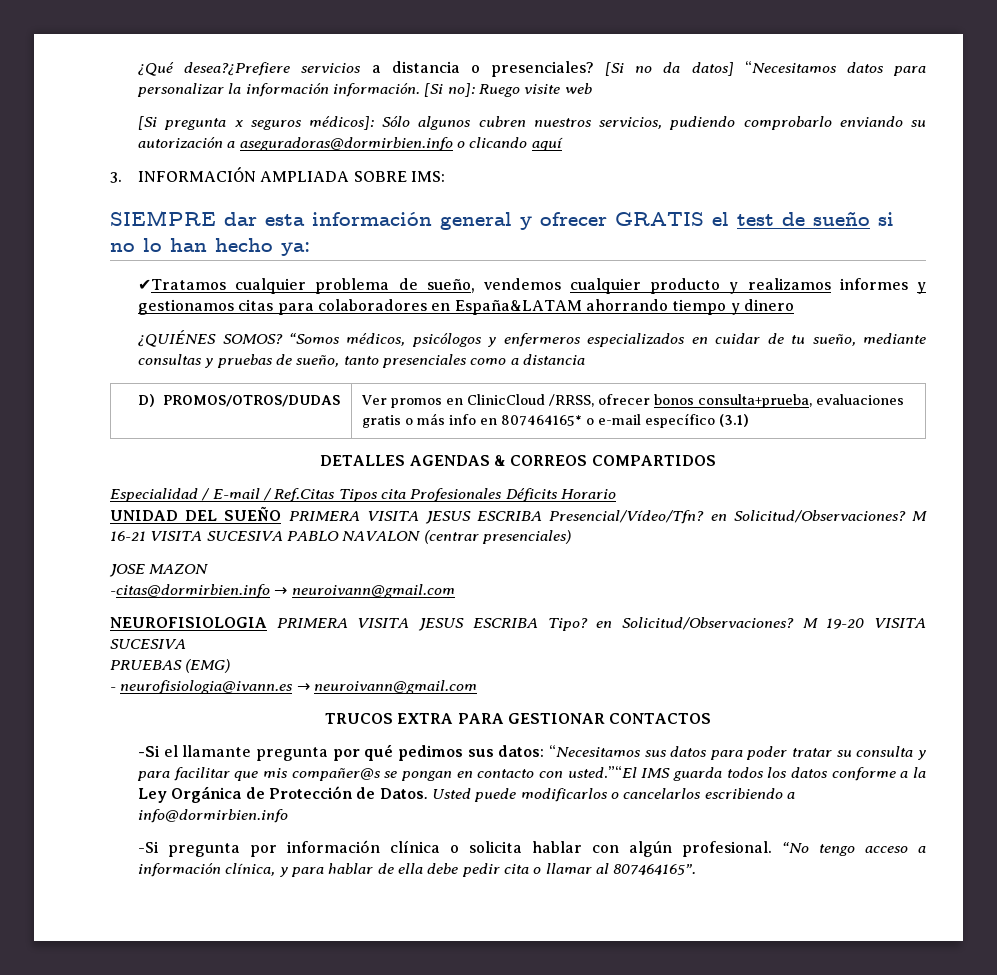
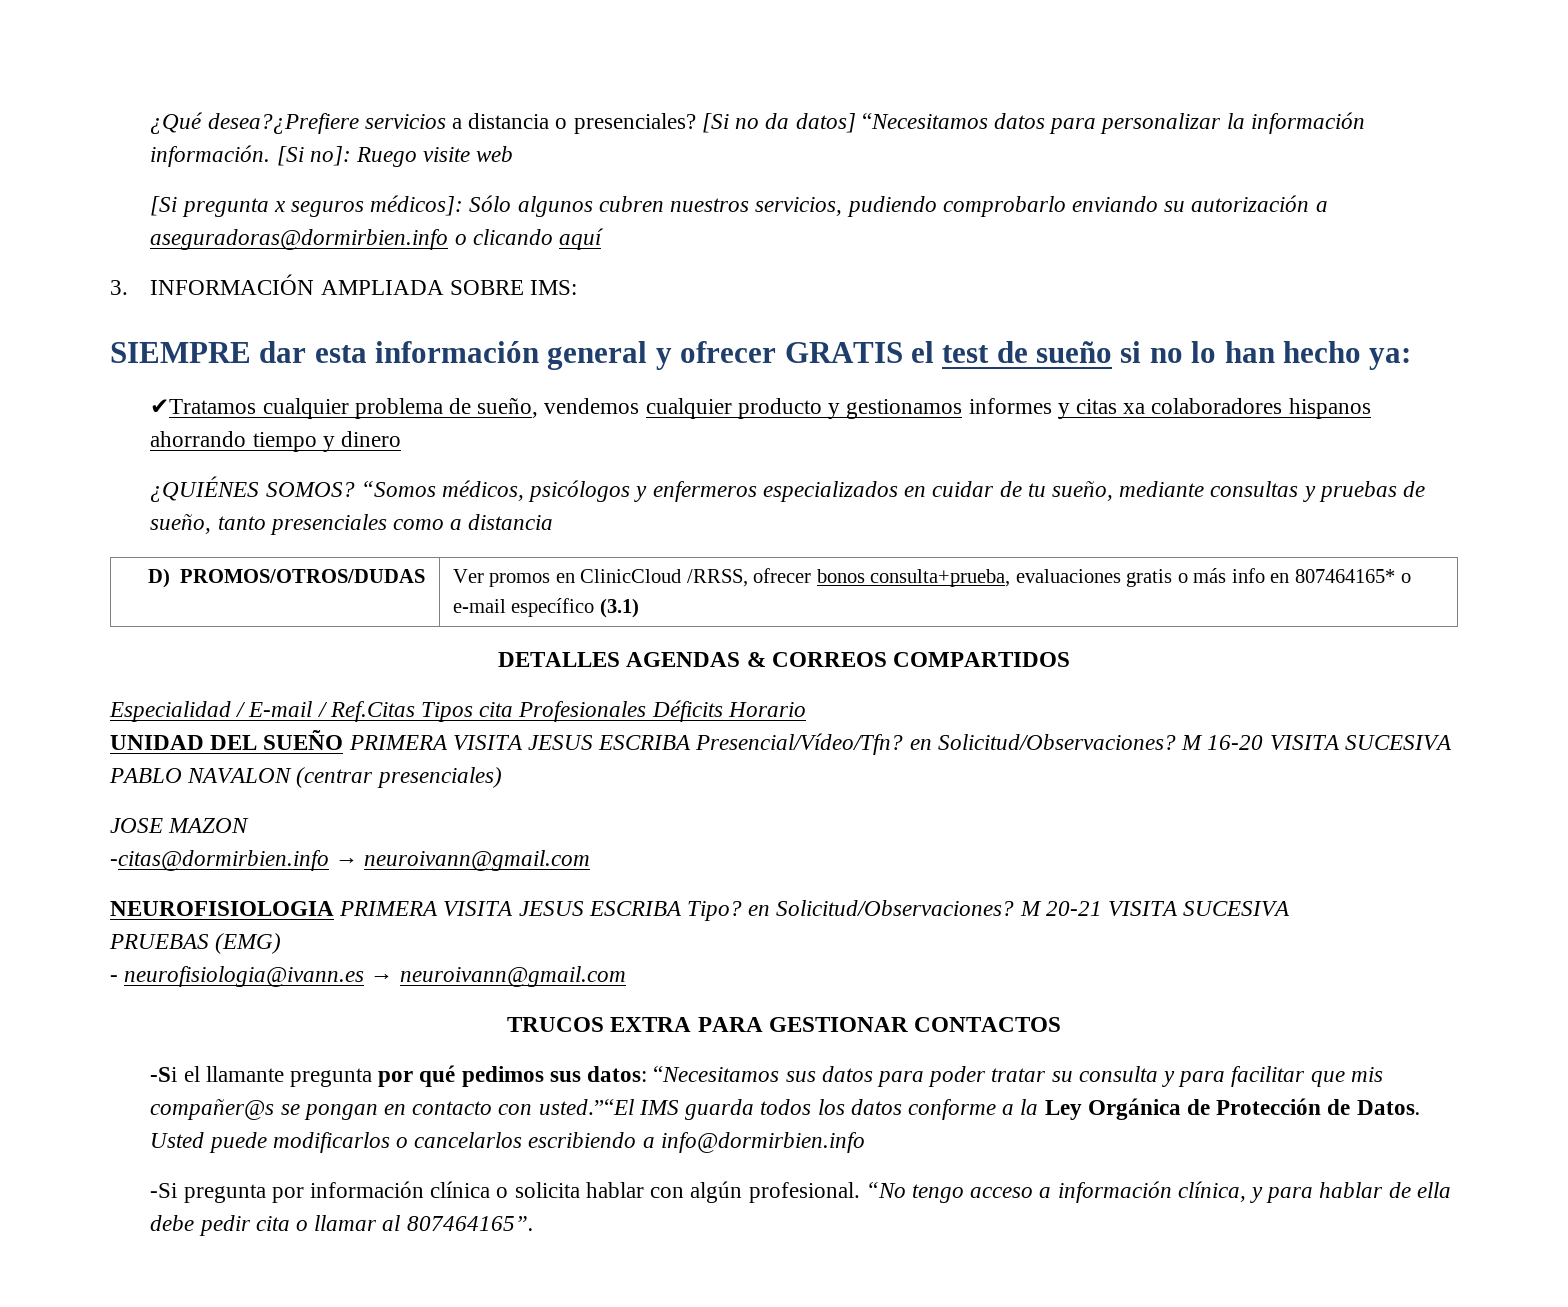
- ✔Tratamos cualquier problema de sueño, vendemos cualquier producto y realizamos informes y gestionamos citas para colaboradores en España&LATAM ahorrando tiempo y dinero
+ ✔Tratamos cualquier problema de sueño, vendemos cualquier producto y gestionamos informes y citas xa colaboradores hispanos ahorrando tiempo y dinero
- M 16-21 VISITA SUCESIVA PABLO NAVALON (centrar presenciales)
+ M 16-20 VISITA SUCESIVA PABLO NAVALON (centrar presenciales)
- M 19-20 VISITA SUCESIVA
+ M 20-21 VISITA SUCESIVA

